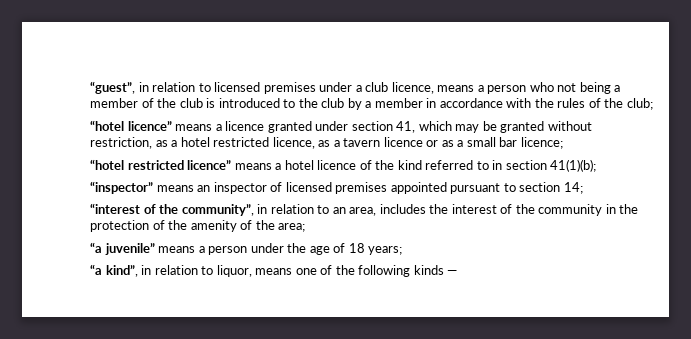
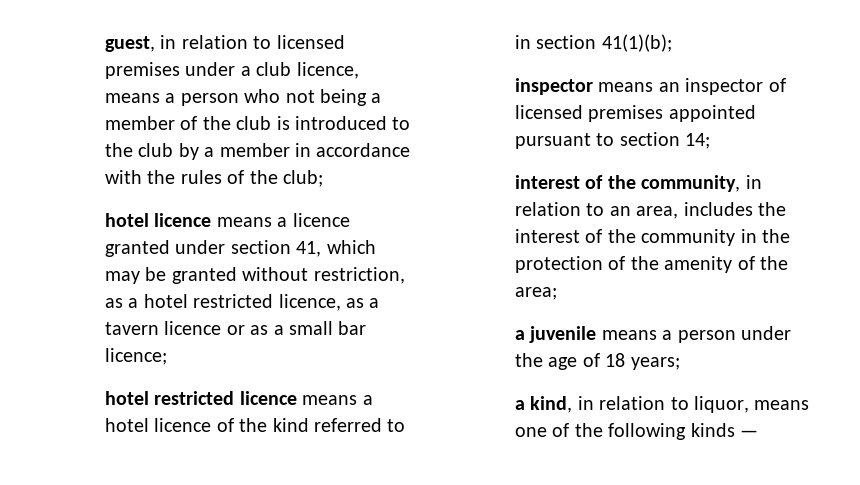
- “guest”, in relation to licensed premises under a club licence, means a person who not being a member of the club is introduced to the club by a member in accordance with the rules of the club;
+ guest, in relation to licensed premises under a club licence, means a person who not being a member of the club is introduced to the club by a member in accordance with the rules of the club;
- “hotel licence” means a licence granted under section 41, which may be granted without restriction, as a hotel restricted licence, as a tavern licence or as a small bar licence;
+ hotel licence means a licence granted under section 41, which may be granted without restriction, as a hotel restricted licence, as a tavern licence or as a small bar licence;
- “hotel restricted licence” means a hotel licence of the kind referred to in section 41(1)(b);
+ hotel restricted licence means a hotel licence of the kind referred to in section 41(1)(b);
- “inspector” means an inspector of licensed premises appointed pursuant to section 14;
+ inspector means an inspector of licensed premises appointed pursuant to section 14;
- “interest of the community”, in relation to an area, includes the interest of the community in the protection of the amenity of the area;
+ interest of the community, in relation to an area, includes the interest of the community in the protection of the amenity of the area;
- “a juvenile” means a person under the age of 18 years;
+ a juvenile means a person under the age of 18 years;
- “a kind”, in relation to liquor, means one of the following kinds —
+ a kind, in relation to liquor, means one of the following kinds —

